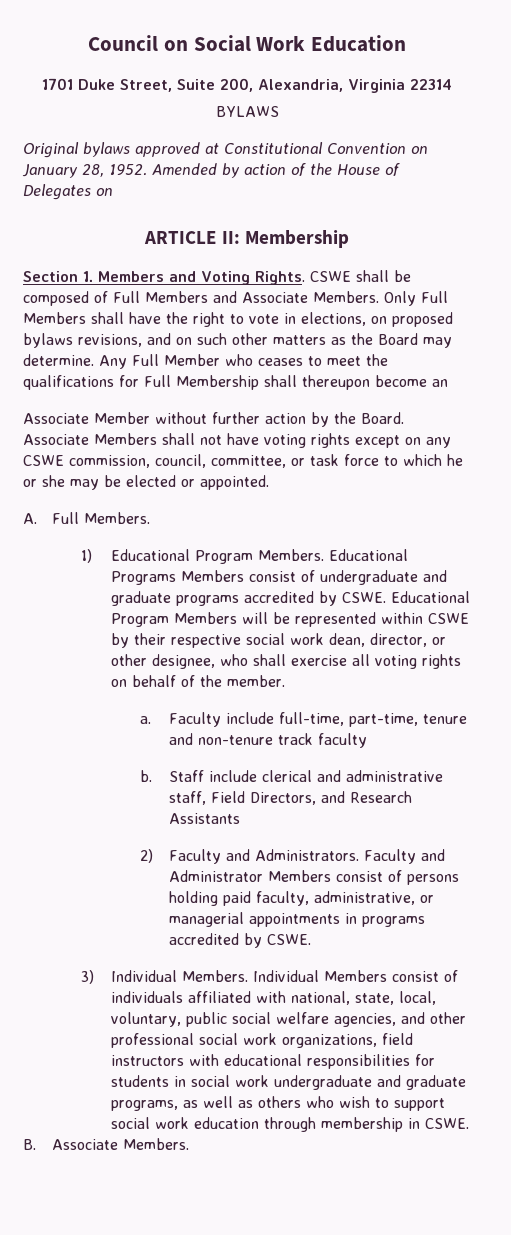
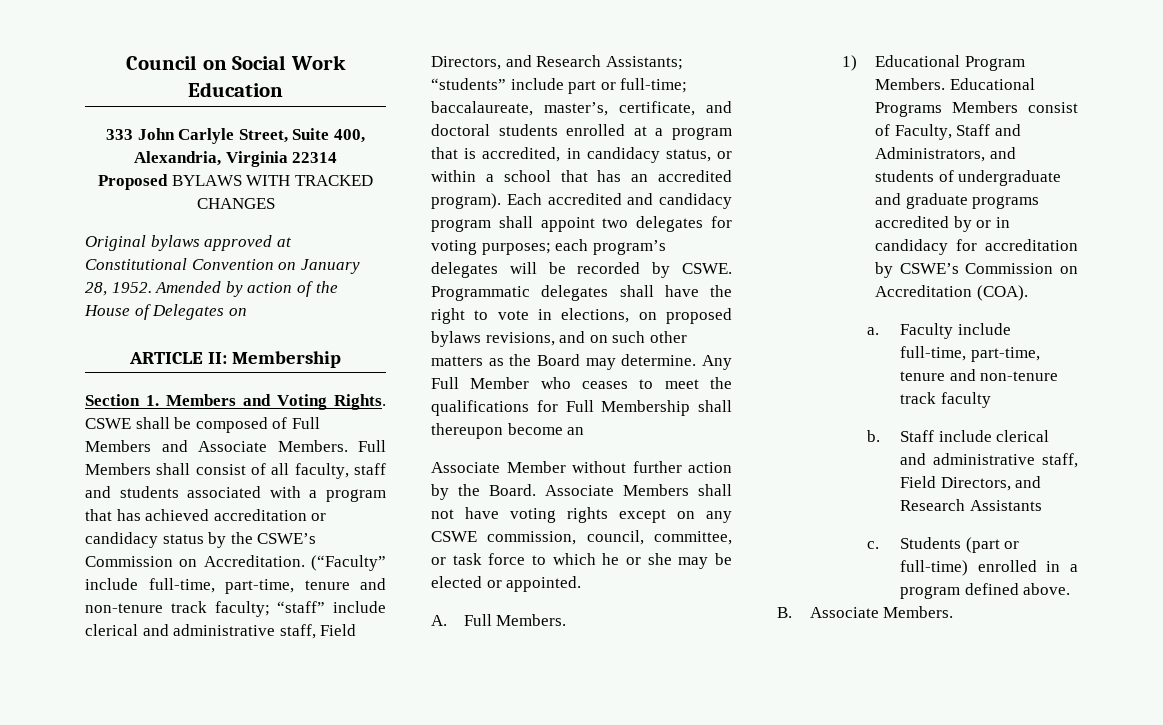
- 1701 Duke Street, Suite 200, Alexandria, Virginia 22314
+ 333 John Carlyle Street, Suite 400, Alexandria, Virginia 22314
- BYLAWS
+ Proposed BYLAWS WITH TRACKED CHANGES
- Only Full Members shall have the right to vote in elections, on proposed bylaws revisions, and on such other matters as the Board may determine.
+ Full Members shall consist of all faculty, staff and students associated with a program that has achieved accreditation or candidacy status by the CSWE’s Commission on Accreditation. (“Faculty” include full-time, part-time, tenure and non-tenure track faculty; “staff” include clerical and administrative staff, Field Directors, and Research Assistants; “students” include part or full-time; baccalaureate, master’s, certificate, and doctoral students enrolled at a program that is accredited, in candidacy status, or within a school that has an accredited program). Each accredited and candidacy program shall appoint two delegates for voting purposes; each program’s delegates will be recorded by CSWE. Programmatic delegates shall have the right to vote in elections, on proposed bylaws revisions, and on such other matters as the Board may determine.
- Educational Programs Members consist of undergraduate and graduate programs accredited by CSWE. Educational Program Members will be represented within CSWE by their respective social work dean, director, or other designee, who shall exercise all voting rights on behalf of the member.
+ Educational Programs Members consist of Faculty, Staff and Administrators, and students of undergraduate and graduate programs accredited by or in candidacy for accreditation by CSWE’s Commission on Accreditation (COA).
- 2) Faculty and Administrators. Faculty and Administrator Members consist of persons holding paid faculty, administrative, or managerial appointments in programs accredited by CSWE.
- 3) Individual Members. Individual Members consist of individuals affiliated with national, state, local, voluntary, public social welfare agencies, and other professional social work organizations, field instructors with educational responsibilities for students in social work undergraduate and graduate programs, as well as others who wish to support social work education through membership in CSWE.
+ c. Students (part or full-time) enrolled in a program defined above.

